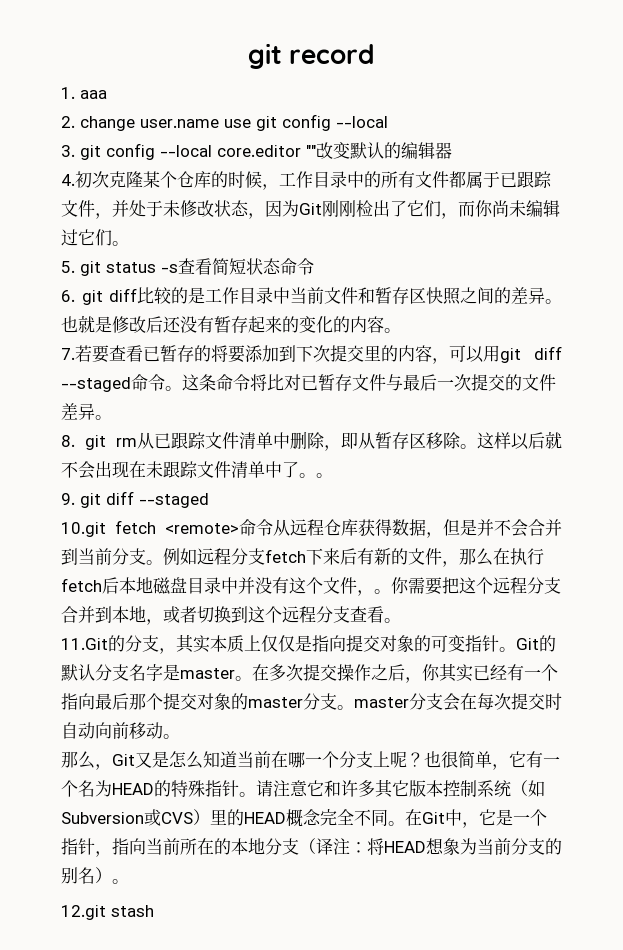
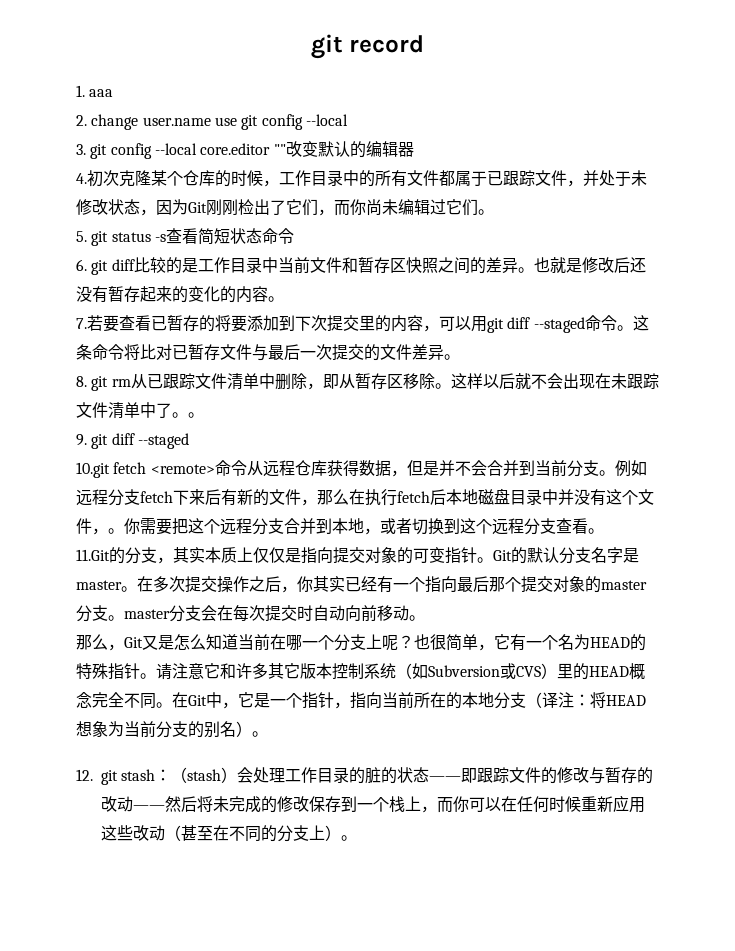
- 12.git stash
+ 12. git stash：（stash）会处理工作目录的脏的状态——即跟踪文件的修改与暂存的改动——然后将未完成的修改保存到一个栈上，而你可以在任何时候重新应用这些改动（甚至在不同的分支上）。

